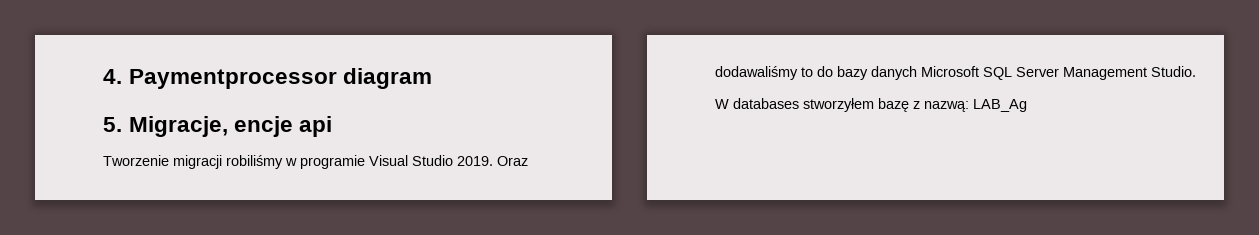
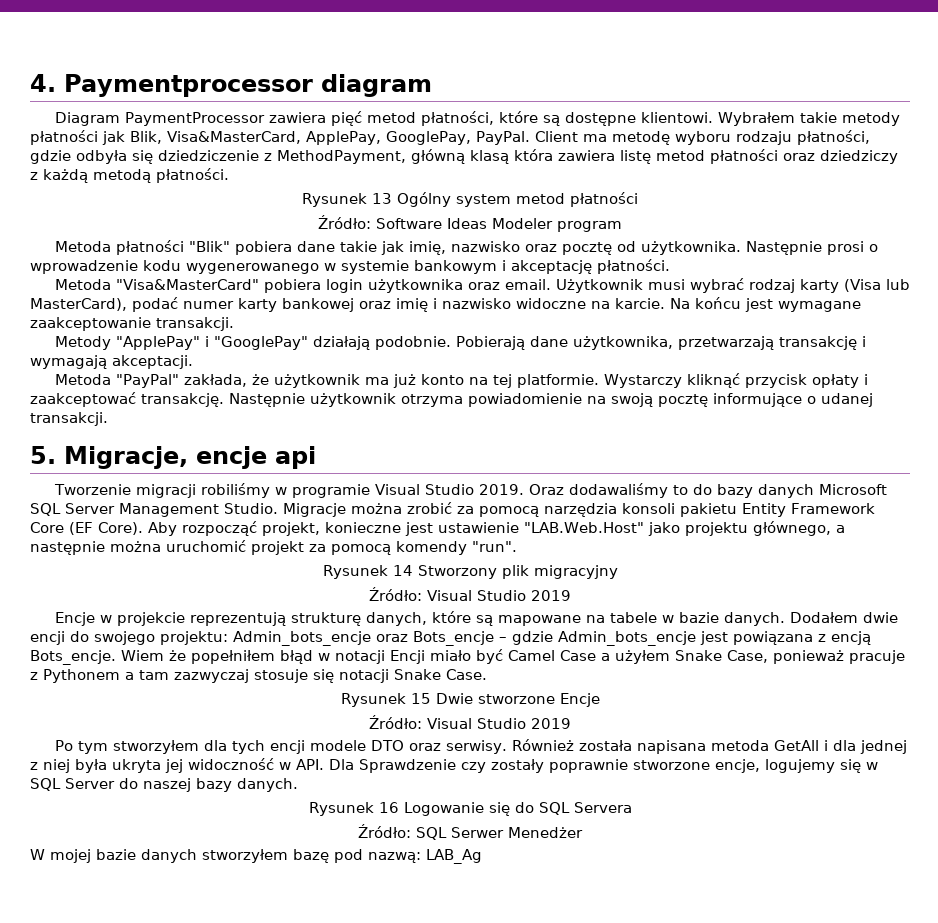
+ Diagram PaymentProcessor zawiera pięć metod płatności, które są dostępne klientowi. Wybrałem takie metody płatności jak Blik, Visa&MasterCard, ApplePay, GooglePay, PayPal. Client ma metodę wyboru rodzaju płatności, gdzie odbyła się dziedziczenie z MethodPayment, główną klasą która zawiera listę metod płatności oraz dziedziczy z każdą metodą płatności.
+ Rysunek 13 Ogólny system metod płatności
+ Źródło: Software Ideas Modeler program
+ Metoda płatności "Blik" pobiera dane takie jak imię, nazwisko oraz pocztę od użytkownika. Następnie prosi o wprowadzenie kodu wygenerowanego w systemie bankowym i akceptację płatności.
+ Metoda "Visa&MasterCard" pobiera login użytkownika oraz email. Użytkownik musi wybrać rodzaj karty (Visa lub MasterCard), podać numer karty bankowej oraz imię i nazwisko widoczne na karcie. Na końcu jest wymagane zaakceptowanie transakcji.
+ Metody "ApplePay" i "GooglePay" działają podobnie. Pobierają dane użytkownika, przetwarzają transakcję i wymagają akceptacji.
+ Metoda "PayPal" zakłada, że użytkownik ma już konto na tej platformie. Wystarczy kliknąć przycisk opłaty i zaakceptować transakcję. Następnie użytkownik otrzyma powiadomienie na swoją pocztę informujące o udanej transakcji.
- Oraz dodawaliśmy to do bazy danych Microsoft SQL Server Management Studio.
- W databases stworzyłem bazę z nazwą: LAB_Ag
+ Oraz dodawaliśmy to do bazy danych Microsoft SQL Server Management Studio. Migracje można zrobić za pomocą narzędzia konsoli pakietu Entity Framework Core (EF Core). Aby rozpocząć projekt, konieczne jest ustawienie "LAB.Web.Host" jako projektu głównego, a następnie można uruchomić projekt za pomocą komendy "run".
+ Rysunek 14 Stworzony plik migracyjny
+ Źródło: Visual Studio 2019
+ Encje w projekcie reprezentują strukturę danych, które są mapowane na tabele w bazie danych. Dodałem dwie encji do swojego projektu: Admin_bots_encje oraz Bots_encje – gdzie Admin_bots_encje jest powiązana z encją Bots_encje. Wiem że popełniłem błąd w notacji Encji miało być Camel Case a użyłem Snake Case, ponieważ pracuje z Pythonem a tam zazwyczaj stosuje się notacji Snake Case.
+ Rysunek 15 Dwie stworzone Encje
+ Źródło: Visual Studio 2019
+ Po tym stworzyłem dla tych encji modele DTO oraz serwisy. Również została napisana metoda GetAll i dla jednej z niej była ukryta jej widoczność w API. Dla Sprawdzenie czy zostały poprawnie stworzone encje, logujemy się w SQL Server do naszej bazy danych.
+ Rysunek 16 Logowanie się do SQL Servera
+ Źródło: SQL Serwer Menedżer
+ W mojej bazie danych stworzyłem bazę pod nazwą: LAB_Ag

